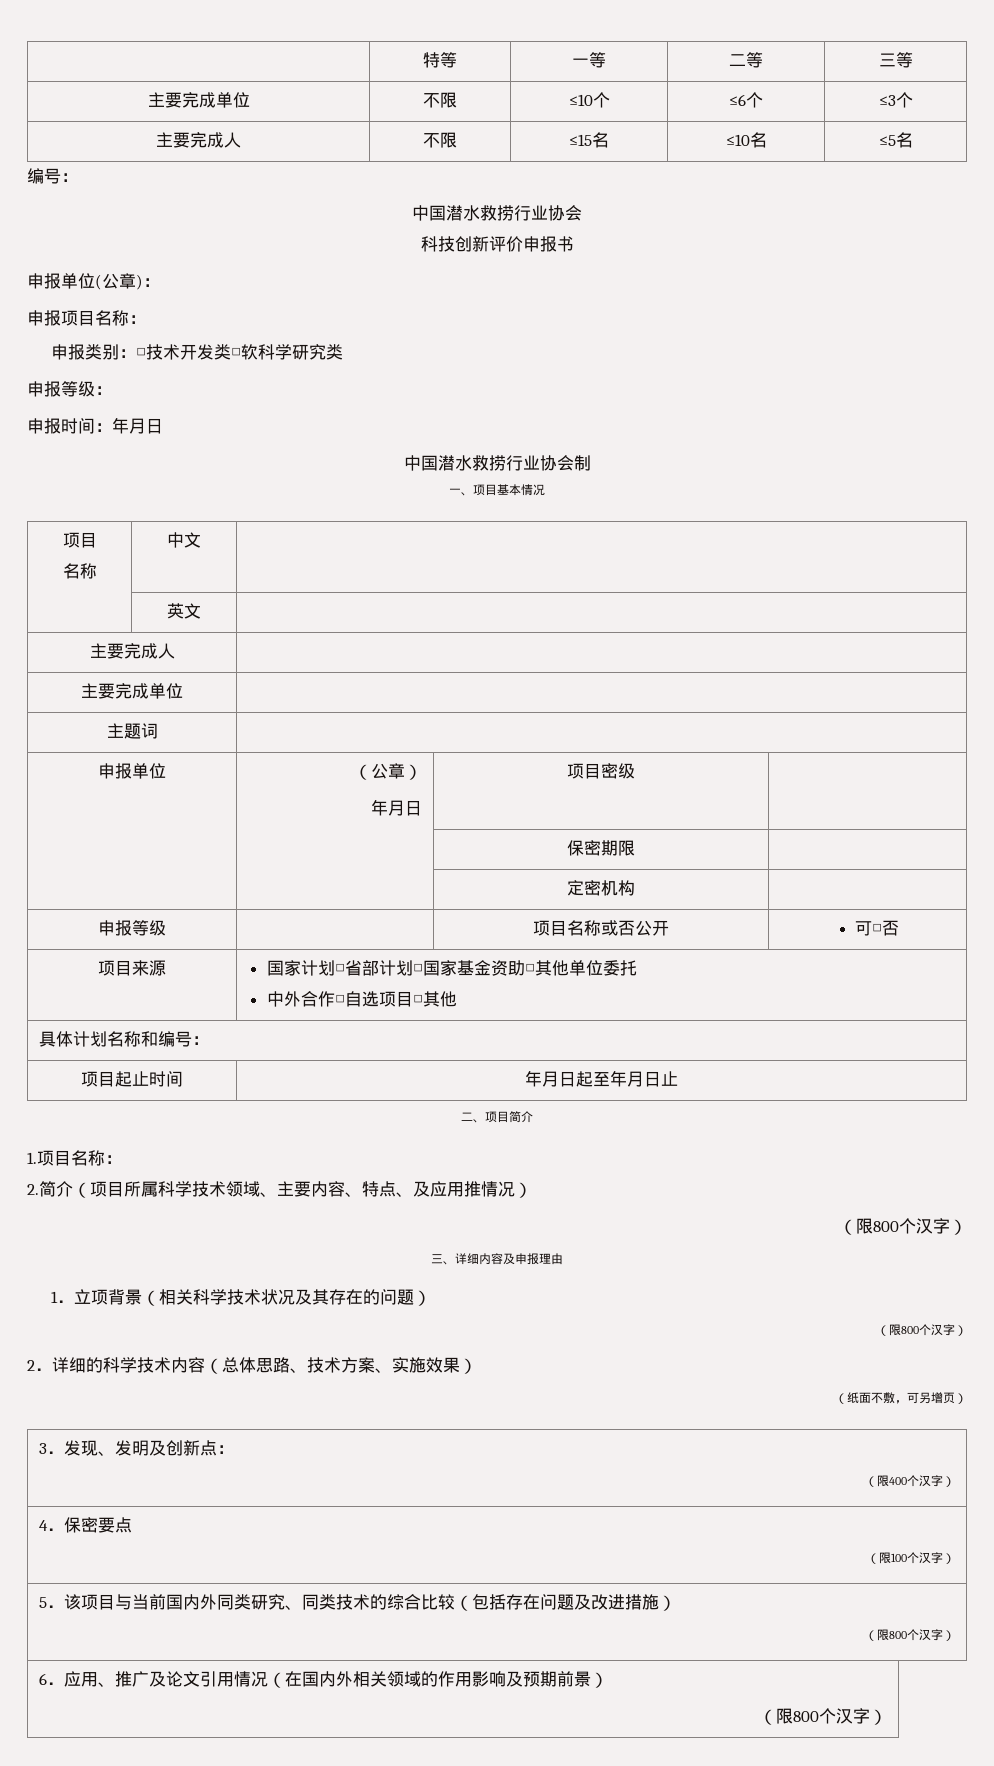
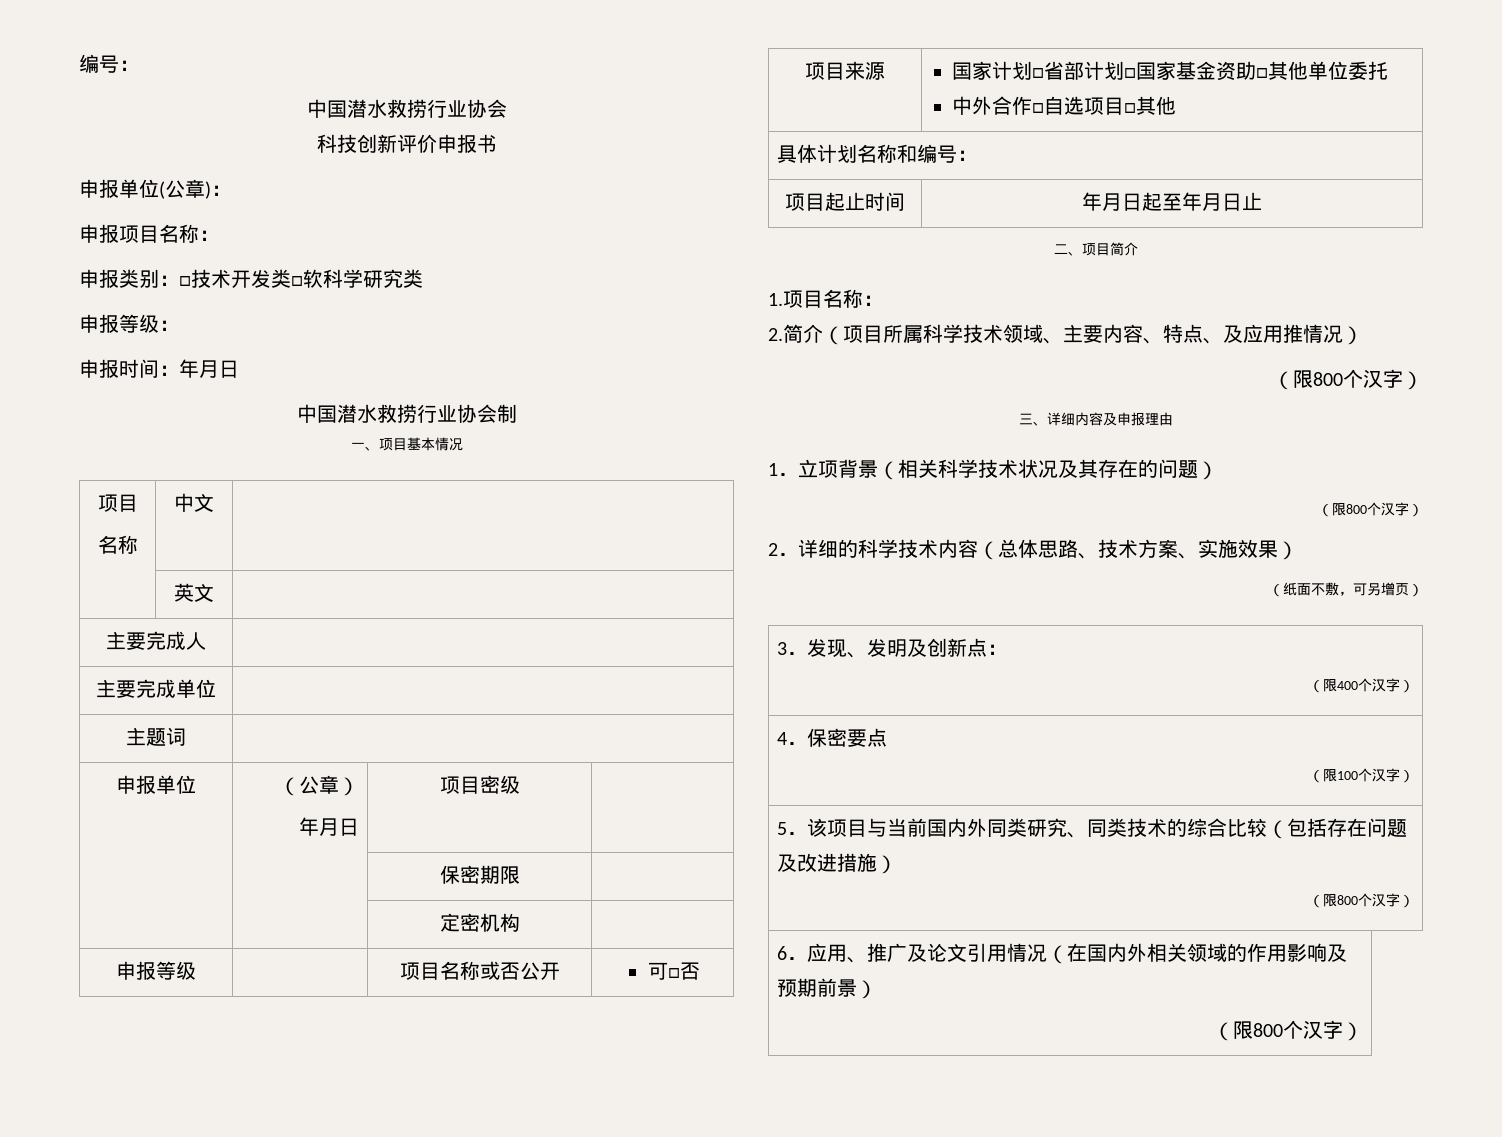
- | 特等 | 一等 | 二等 | 三等
- 主要完成单位 | 不限 | ≤10个 | ≤6个 | ≤3个
- 主要完成人 | 不限 | ≤15名 | ≤10名 | ≤5名

